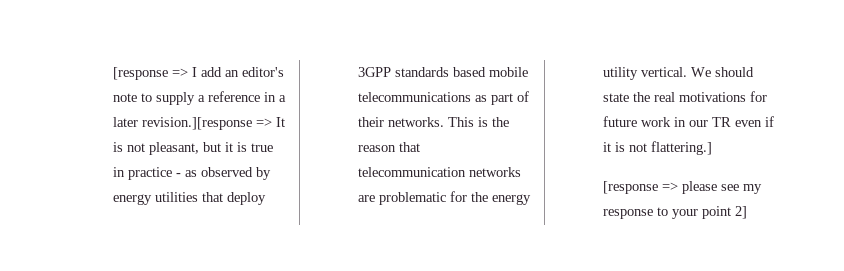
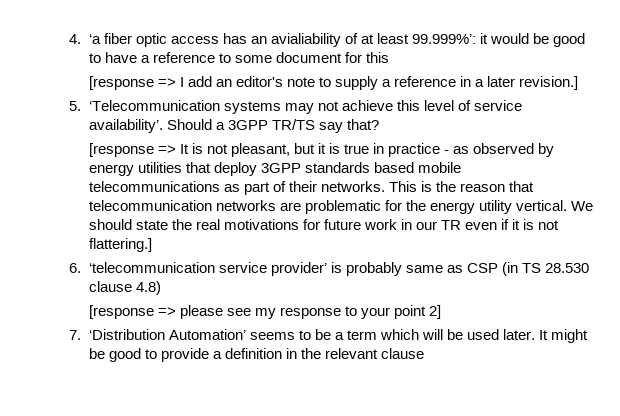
+ 4. ‘a fiber optic access has an avialiability of at least 99.999%’: it would be good to have a reference to some document for this
- [response => I add an editor's note to supply a reference in a later revision.][response => It is not pleasant, but it is true in practice - as observed by energy utilities that deploy 3GPP standards based mobile telecommunications as part of their networks.
+ [response => I add an editor's note to supply a reference in a later revision.]
+ 5. ‘Telecommunication systems may not achieve this level of service availability’. Should a 3GPP TR/TS say that?
+ [response => It is not pleasant, but it is true in practice - as observed by energy utilities that deploy 3GPP standards based mobile telecommunications as part of their networks.
+ 6. ‘telecommunication service provider’ is probably same as CSP (in TS 28.530 clause 4.8)
+ 7. ‘Distribution Automation’ seems to be a term which will be used later. It might be good to provide a definition in the relevant clause

